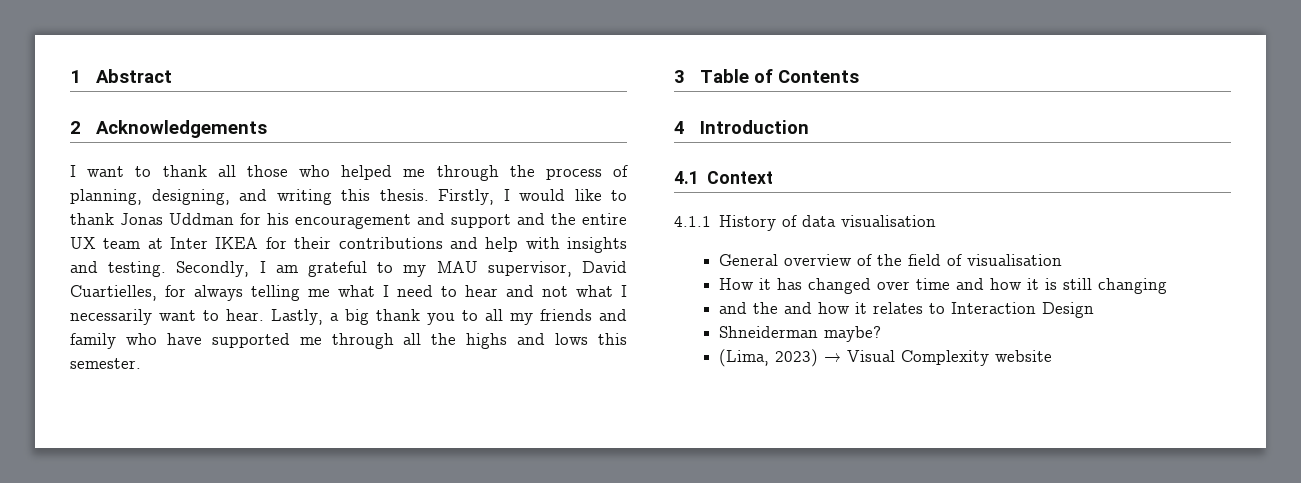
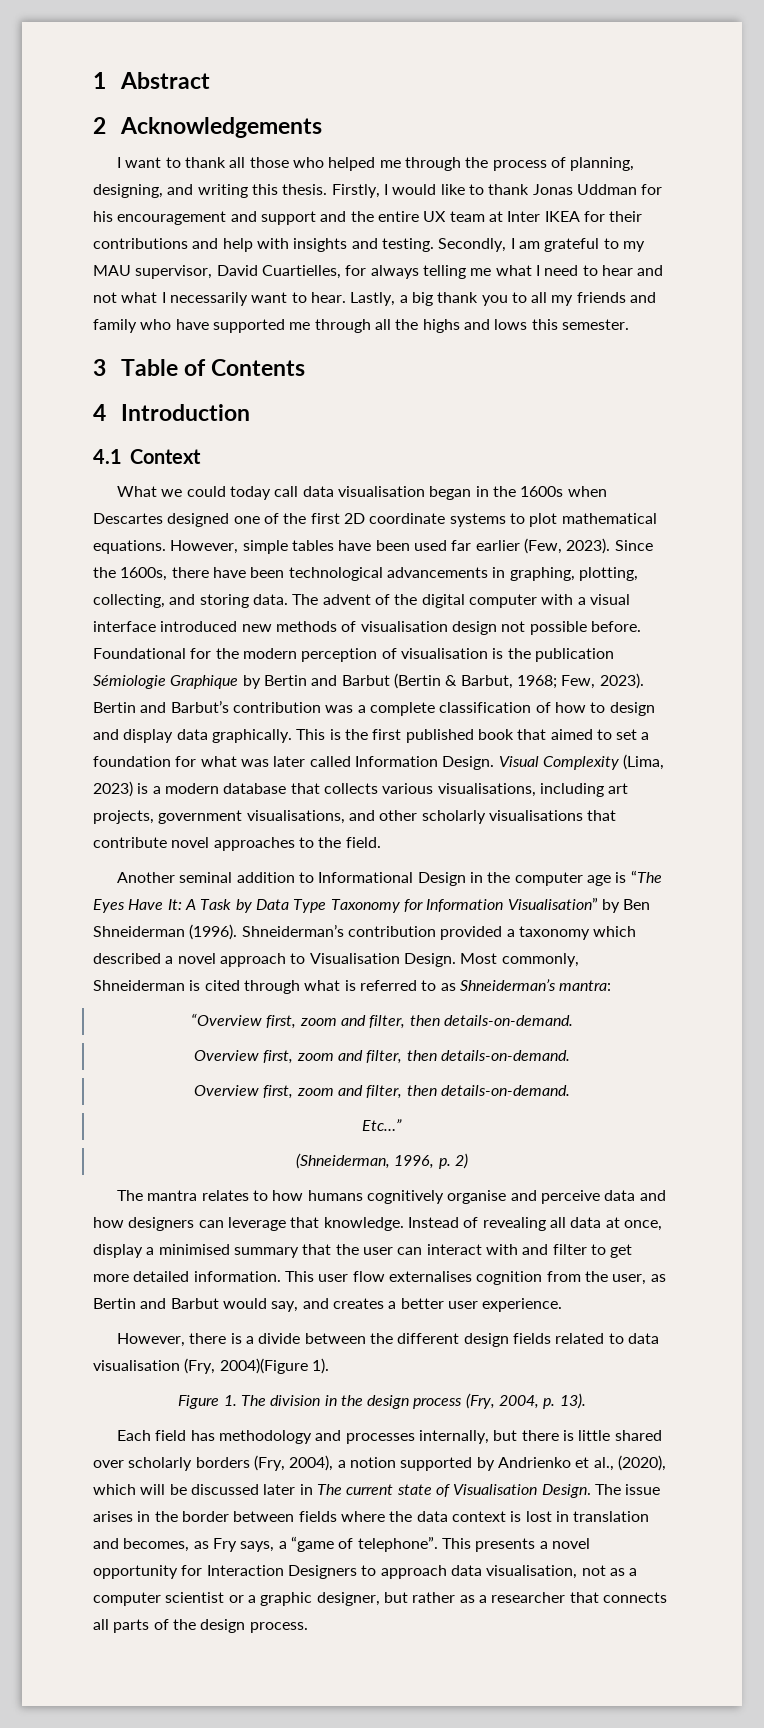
- 4.1.1 History of data visualisation
- General overview of the field of visualisation
- How it has changed over time and how it is still changing
- and the and how it relates to Interaction Design
- Shneiderman maybe?
- (Lima, 2023) → Visual Complexity website
+ What we could today call data visualisation began in the 1600s when Descartes designed one of the first 2D coordinate systems to plot mathematical equations. However, simple tables have been used far earlier (Few, 2023). Since the 1600s, there have been technological advancements in graphing, plotting, collecting, and storing data. The advent of the digital computer with a visual interface introduced new methods of visualisation design not possible before. Foundational for the modern perception of visualisation is the publication Sémiologie Graphique by Bertin and Barbut (Bertin & Barbut, 1968; Few, 2023). Bertin and Barbut’s contribution was a complete classification of how to design and display data graphically. This is the first published book that aimed to set a foundation for what was later called Information Design. Visual Complexity (Lima, 2023) is a modern database that collects various visualisations, including art projects, government visualisations, and other scholarly visualisations that contribute novel approaches to the field.
+ Another seminal addition to Informational Design in the computer age is “The Eyes Have It: A Task by Data Type Taxonomy for Information Visualisation” by Ben Shneiderman (1996). Shneiderman’s contribution provided a taxonomy which described a novel approach to Visualisation Design. Most commonly, Shneiderman is cited through what is referred to as Shneiderman’s mantra:
+ “Overview first, zoom and filter, then details-on-demand.
+ Overview first, zoom and filter, then details-on-demand.
+ Overview first, zoom and filter, then details-on-demand.
+ Etc…”
+ (Shneiderman, 1996, p. 2)
+ The mantra relates to how humans cognitively organise and perceive data and how designers can leverage that knowledge. Instead of revealing all data at once, display a minimised summary that the user can interact with and filter to get more detailed information. This user flow externalises cognition from the user, as Bertin and Barbut would say, and creates a better user experience.
+ However, there is a divide between the different design fields related to data visualisation (Fry, 2004)(Figure 1).
+ Figure 1. The division in the design process (Fry, 2004, p. 13).
+ Each field has methodology and processes internally, but there is little shared over scholarly borders (Fry, 2004), a notion supported by Andrienko et al., (2020), which will be discussed later in The current state of Visualisation Design. The issue arises in the border between fields where the data context is lost in translation and becomes, as Fry says, a “game of telephone”. This presents a novel opportunity for Interaction Designers to approach data visualisation, not as a computer scientist or a graphic designer, but rather as a researcher that connects all parts of the design process.

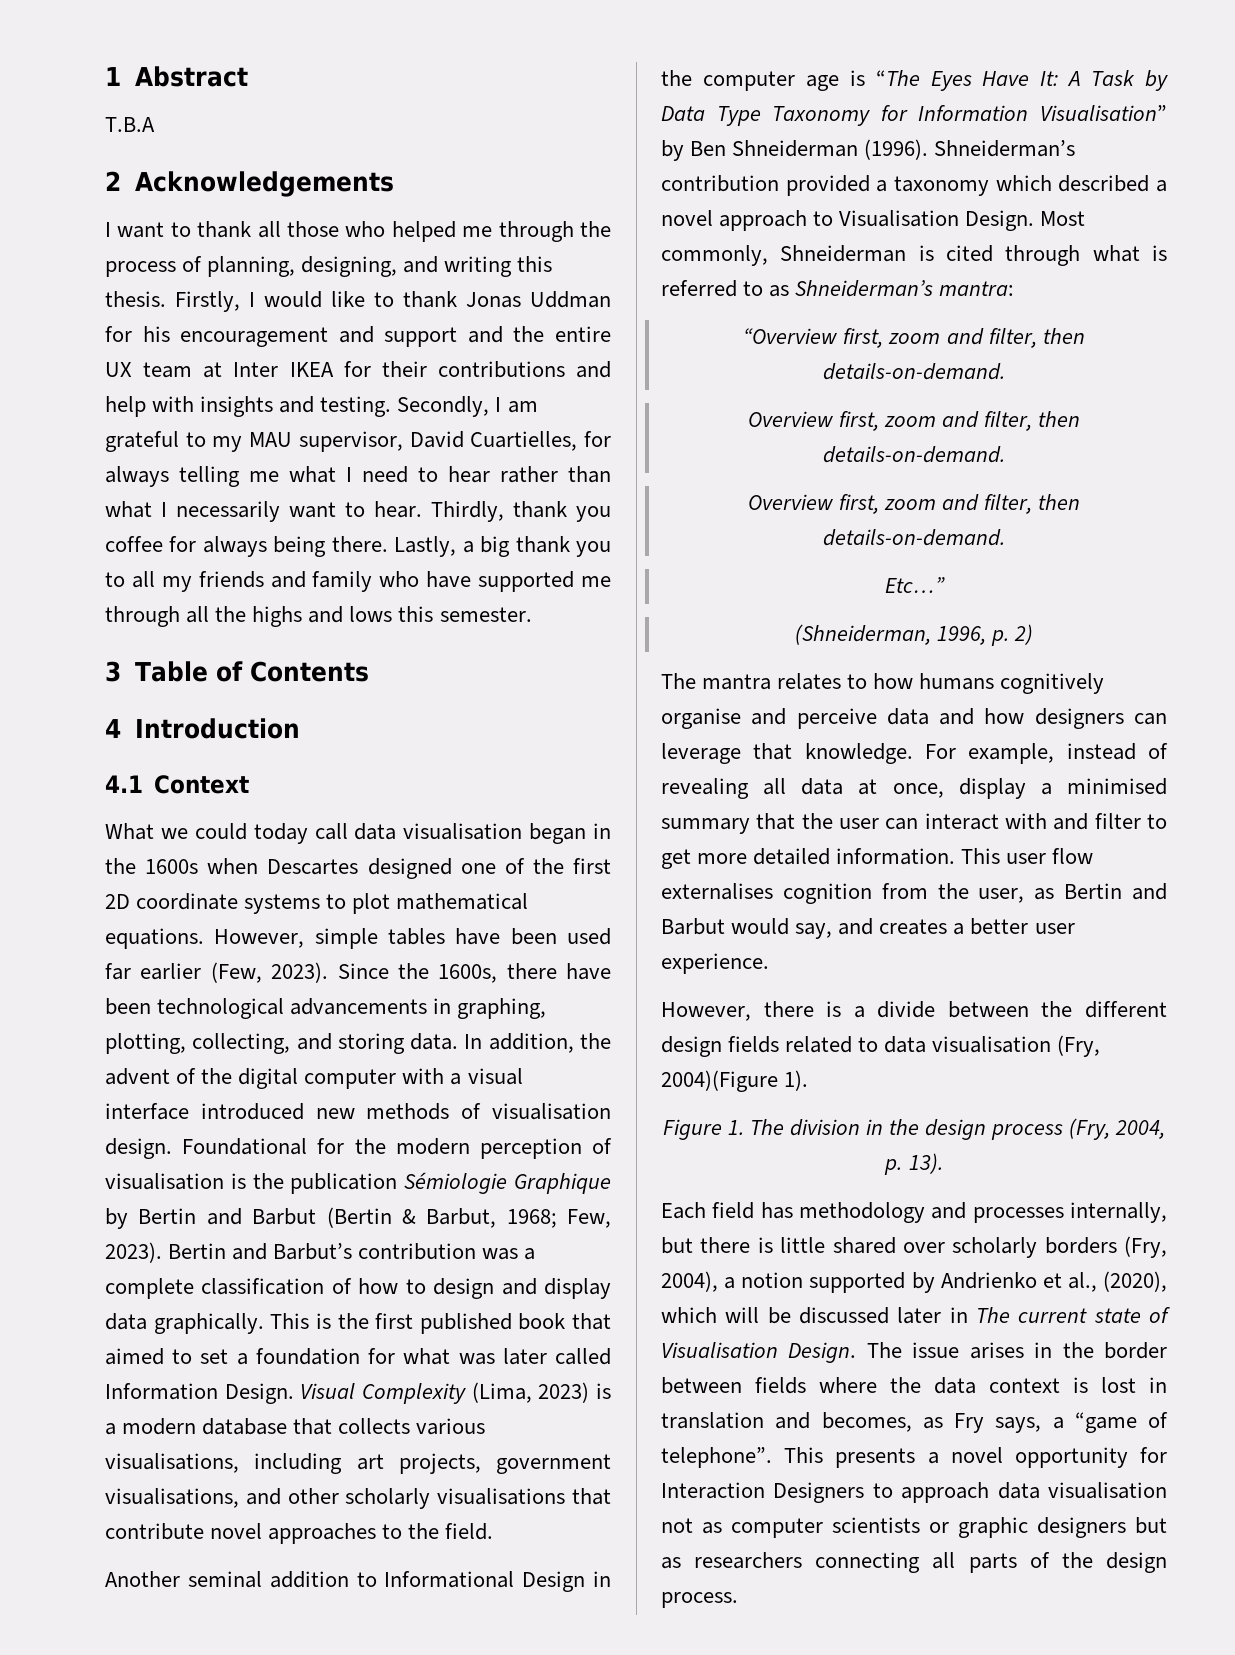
+ T.B.A
- Secondly, I am grateful to my MAU supervisor, David Cuartielles, for always telling me what I need to hear and not what I necessarily want to hear.
+ Secondly, I am grateful to my MAU supervisor, David Cuartielles, for always telling me what I need to hear rather than what I necessarily want to hear.
+ Thirdly, thank you coffee for always being there.
- The advent of the digital computer with a visual interface introduced new methods of visualisation design not possible before.
+ In addition, the advent of the digital computer with a visual interface introduced new methods of visualisation design.
- Instead of revealing all data at once, display a minimised summary that the user can interact with and filter to get more detailed information.
+ For example, instead of revealing all data at once, display a minimised summary that the user can interact with and filter to get more detailed information.
- This presents a novel opportunity for Interaction Designers to approach data visualisation, not as a computer scientist or a graphic designer, but rather as a researcher that connects all parts of the design process.
+ This presents a novel opportunity for Interaction Designers to approach data visualisation not as computer scientists or graphic designers but as researchers connecting all parts of the design process.

